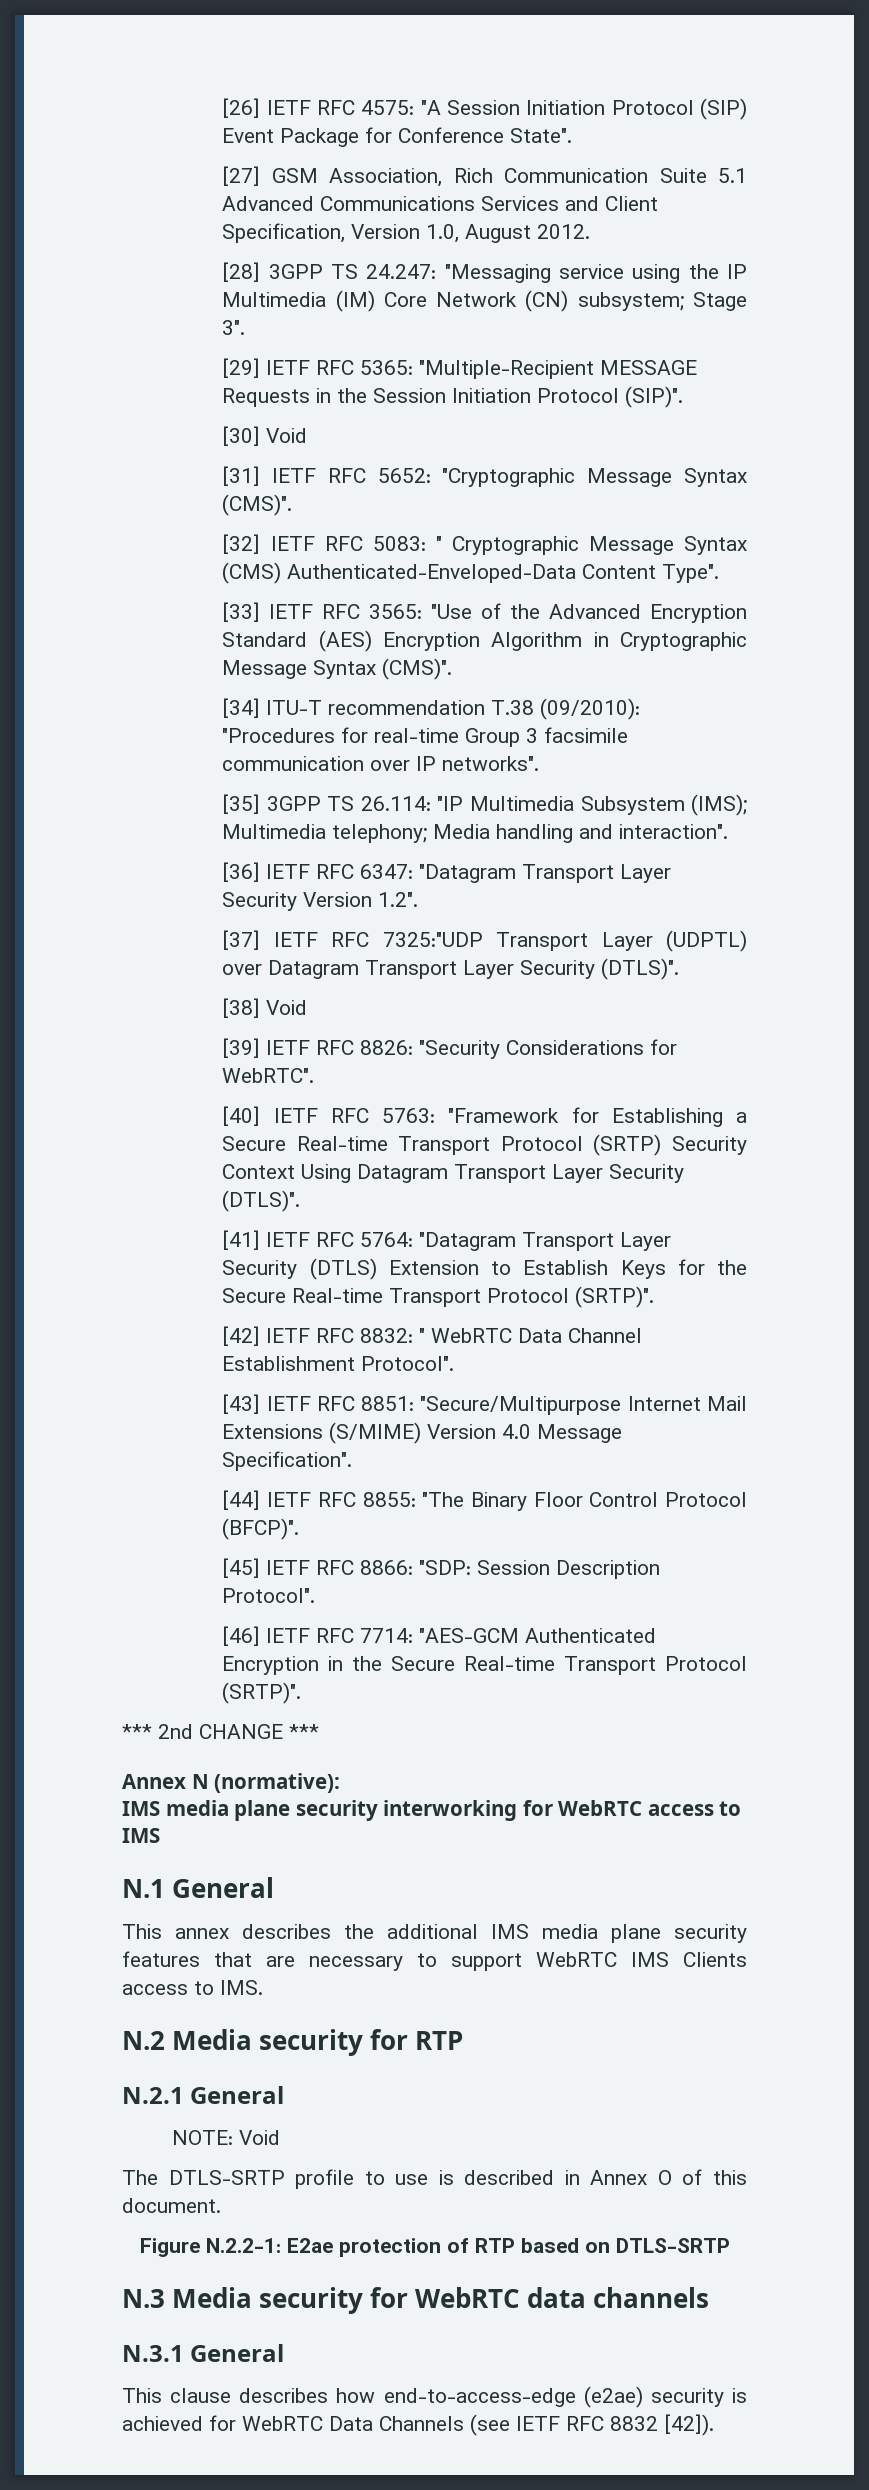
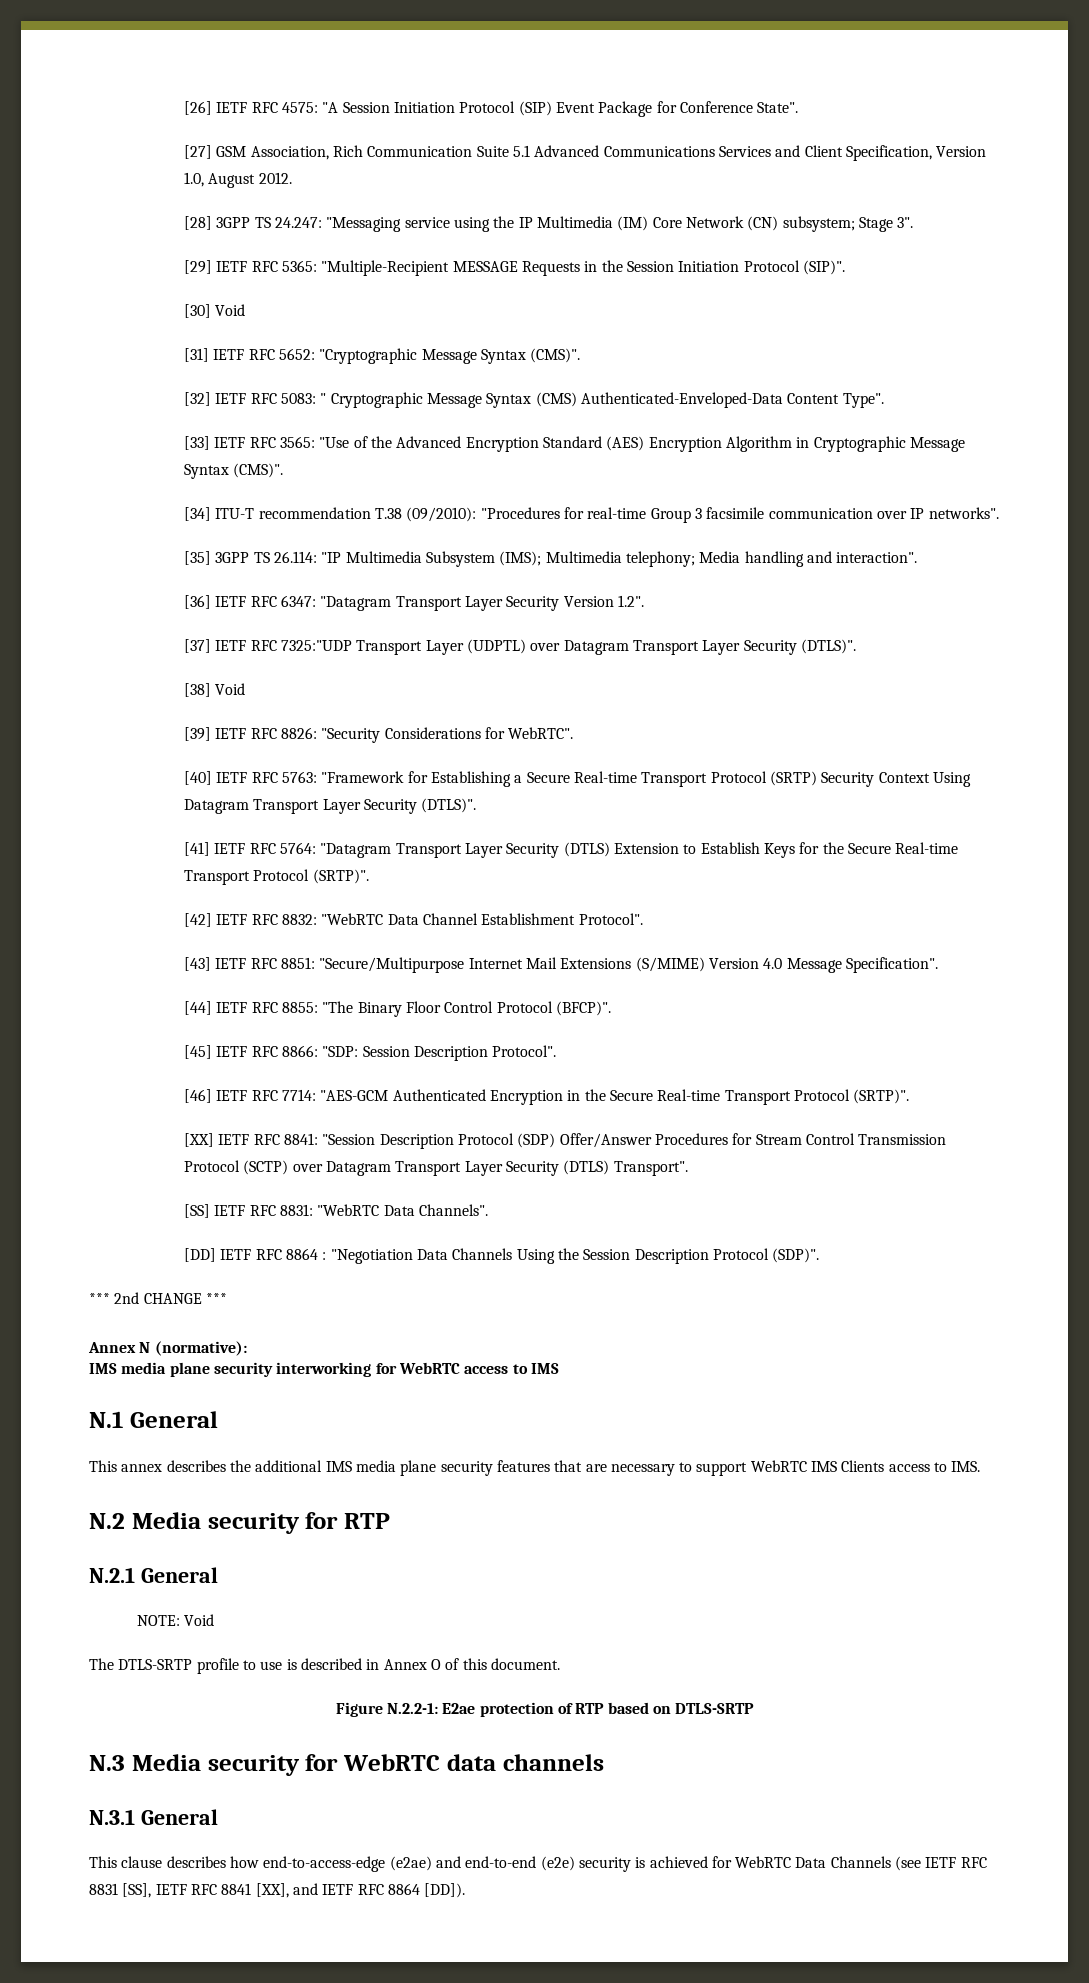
- [42] IETF RFC 8832: " WebRTC Data Channel Establishment Protocol".
+ [42] IETF RFC 8832: "WebRTC Data Channel Establishment Protocol".
+ [XX] IETF RFC 8841: "Session Description Protocol (SDP) Offer/Answer Procedures for Stream Control Transmission Protocol (SCTP) over Datagram Transport Layer Security (DTLS) Transport".
+ [SS] IETF RFC 8831: "WebRTC Data Channels".
+ [DD] IETF RFC 8864 : "Negotiation Data Channels Using the Session Description Protocol (SDP)".
- This clause describes how end-to-access-edge (e2ae) security is achieved for WebRTC Data Channels (see IETF RFC 8832 [42]).
+ This clause describes how end-to-access-edge (e2ae) and end-to-end (e2e) security is achieved for WebRTC Data Channels (see IETF RFC 8831 [SS], IETF RFC 8841 [XX], and IETF RFC 8864 [DD]).

